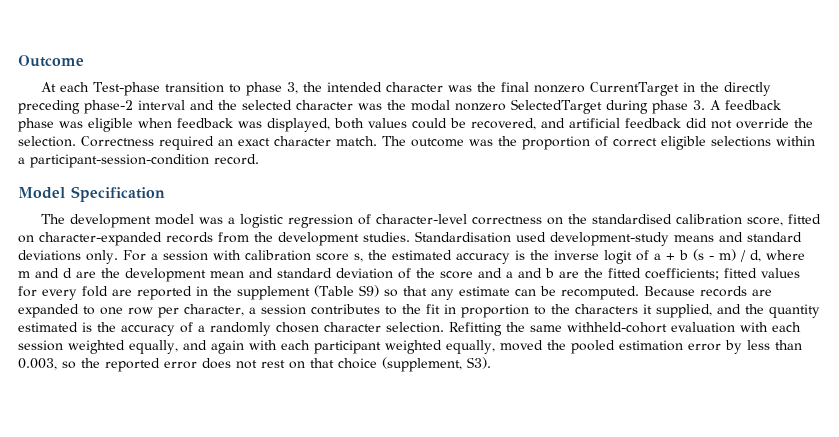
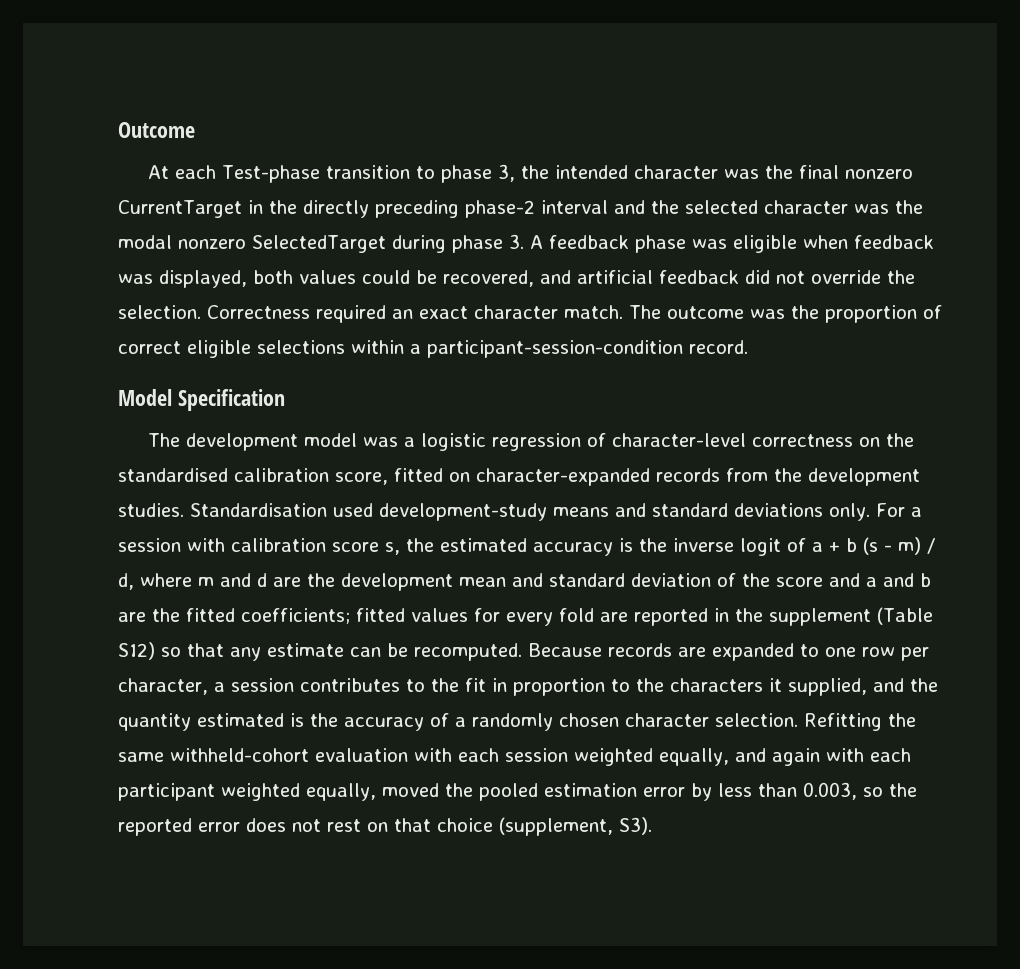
- fitted values for every fold are reported in the supplement (Table S9) so that any estimate can be recomputed.
+ fitted values for every fold are reported in the supplement (Table S12) so that any estimate can be recomputed.

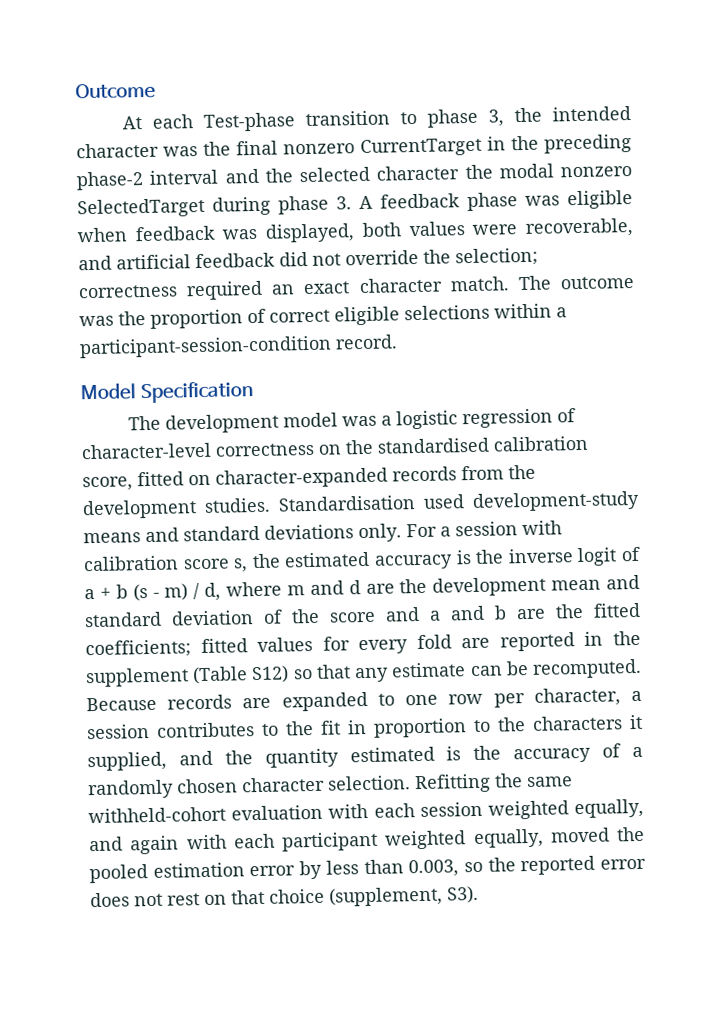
- At each Test-phase transition to phase 3, the intended character was the final nonzero CurrentTarget in the directly preceding phase-2 interval and the selected character was the modal nonzero SelectedTarget during phase 3. A feedback phase was eligible when feedback was displayed, both values could be recovered, and artificial feedback did not override the selection. Correctness required an exact character match.
+ At each Test-phase transition to phase 3, the intended character was the final nonzero CurrentTarget in the preceding phase-2 interval and the selected character the modal nonzero SelectedTarget during phase 3. A feedback phase was eligible when feedback was displayed, both values were recoverable, and artificial feedback did not override the selection; correctness required an exact character match.

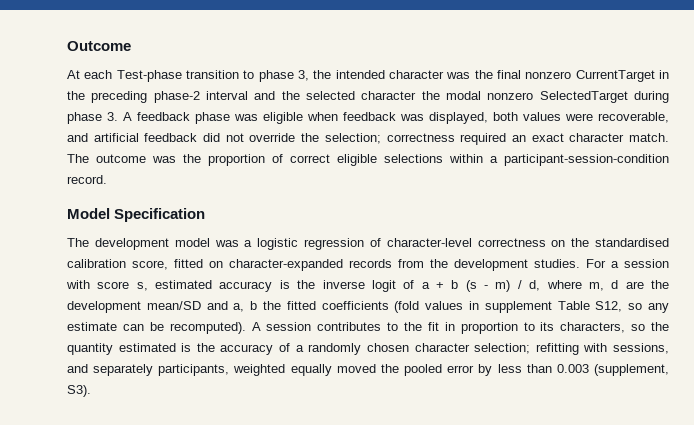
- Standardisation used development-study means and standard deviations only.
- For a session with calibration score s, the estimated accuracy is the inverse logit of a + b (s - m) / d, where m and d are the development mean and standard deviation of the score and a and b are the fitted coefficients; fitted values for every fold are reported in the supplement (Table S12) so that any estimate can be recomputed. Because records are expanded to one row per character, a session contributes to the fit in proportion to the characters it supplied, and the quantity estimated is the accuracy of a randomly chosen character selection. Refitting the same withheld-cohort evaluation with each session weighted equally, and again with each participant weighted equally, moved the pooled estimation error by less than 0.003, so the reported error does not rest on that choice (supplement, S3).
+ For a session with score s, estimated accuracy is the inverse logit of a + b (s - m) / d, where m, d are the development mean/SD and a, b the fitted coefficients (fold values in supplement Table S12, so any estimate can be recomputed). A session contributes to the fit in proportion to its characters, so the quantity estimated is the accuracy of a randomly chosen character selection; refitting with sessions, and separately participants, weighted equally moved the pooled error by less than 0.003 (supplement, S3).

